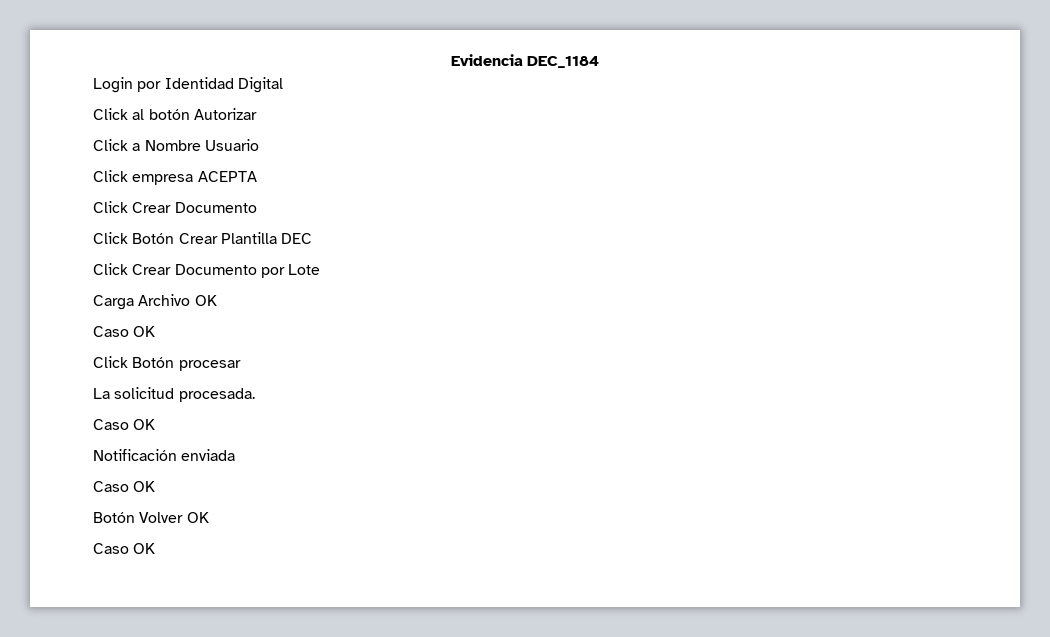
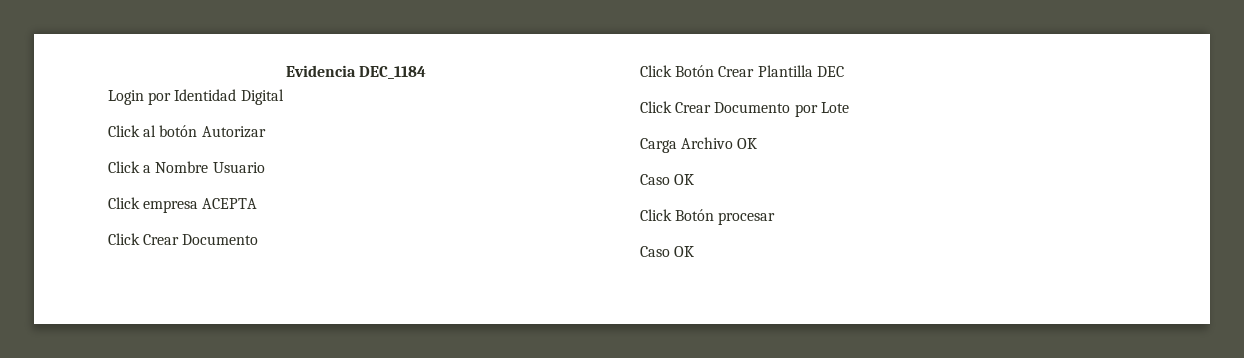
  Click Botón procesar
- La solicitud procesada.
- Caso OK
- Notificación enviada
- Caso OK
- Botón Volver OK

